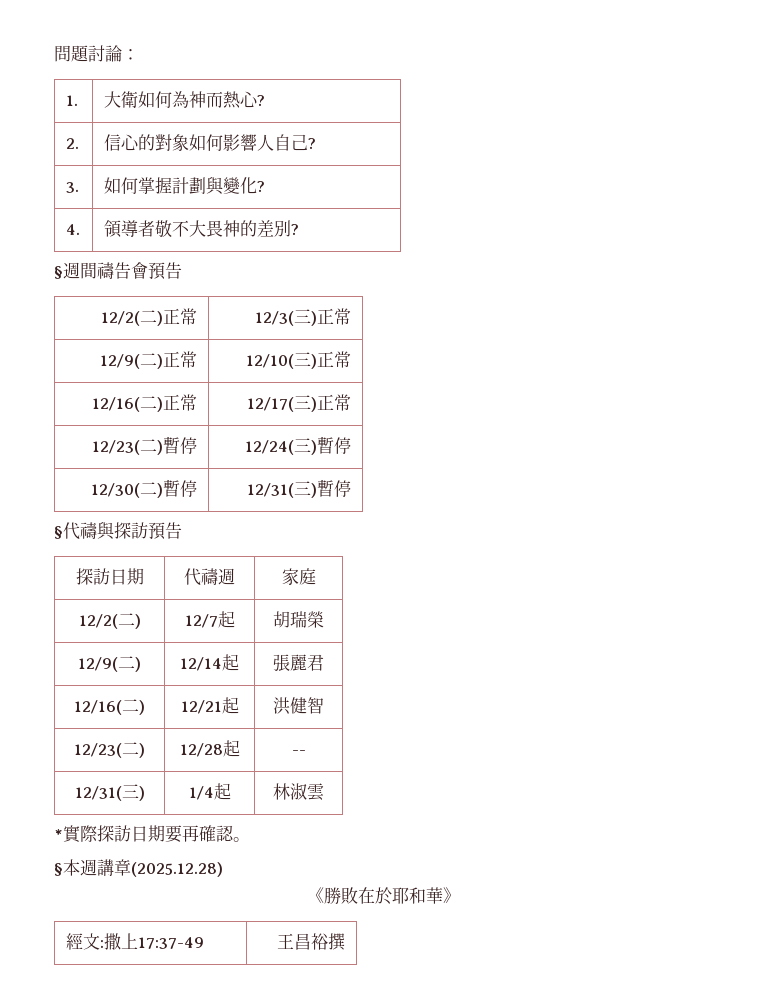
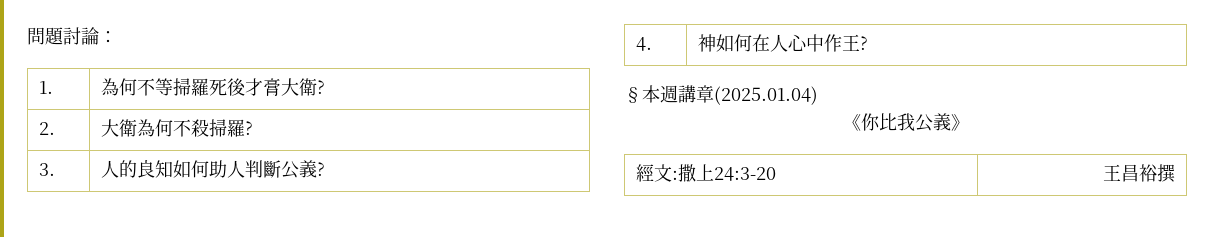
- 1. | 大衛如何為神而熱心?
- 2. | 信心的對象如何影響人自己?
- 3. | 如何掌握計劃與變化?
- 4. | 領導者敬不大畏神的差別?
- §週間禱告會預告
- 12/2(二)正常 | 12/3(三)正常
- 12/9(二)正常 | 12/10(三)正常
- 12/16(二)正常 | 12/17(三)正常
- 12/23(二)暫停 | 12/24(三)暫停
- 12/30(二)暫停 | 12/31(三)暫停
- §代禱與探訪預告
- 探訪日期 | 代禱週 | 家庭
- 12/2(二) | 12/7起 | 胡瑞榮
- 12/9(二) | 12/14起 | 張麗君
- 12/16(二) | 12/21起 | 洪健智
- 12/23(二) | 12/28起 | --
- 12/31(三) | 1/4起 | 林淑雲
- *實際探訪日期要再確認。
+ 1. | 為何不等掃羅死後才膏大衛?
+ 2. | 大衛為何不殺掃羅?
+ 3. | 人的良知如何助人判斷公義?
+ 4. | 神如何在人心中作王?
- §本週講章(2025.12.28)
+ §本週講章(2025.01.04)
- 《勝敗在於耶和華》
+ 《你比我公義》
- 經文:撒上17:37-49 | 王昌裕撰
+ 經文:撒上24:3-20 | 王昌裕撰

